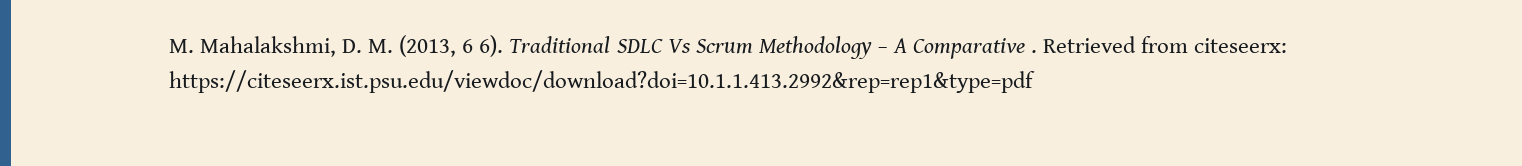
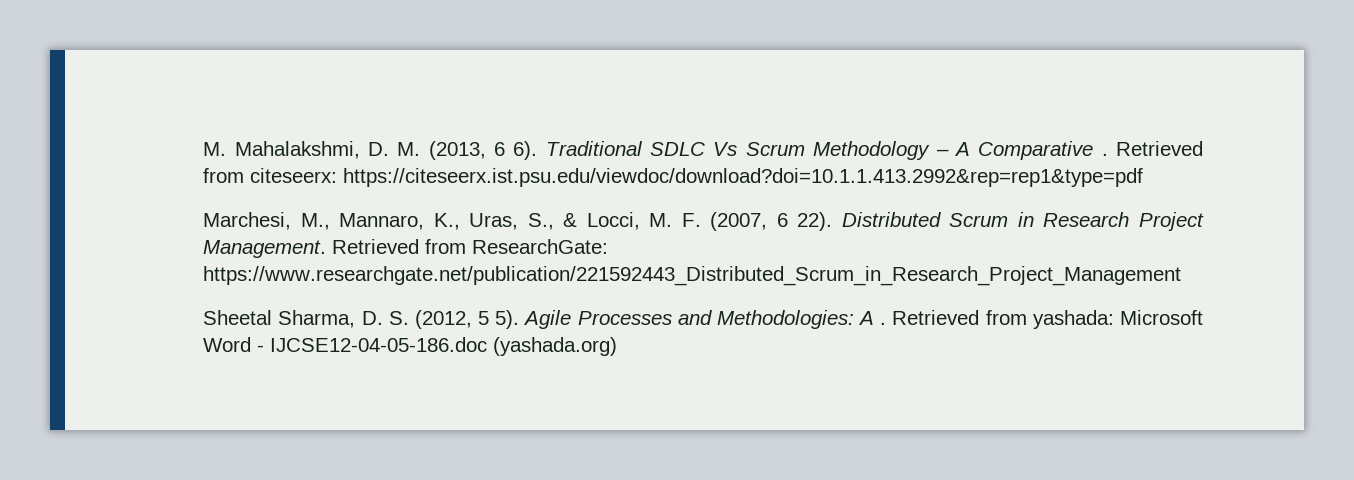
+ Marchesi, M., Mannaro, K., Uras, S., & Locci, M. F. (2007, 6 22). Distributed Scrum in Research Project Management. Retrieved from ResearchGate: https://www.researchgate.net/publication/221592443_Distributed_Scrum_in_Research_Project_Management
+ Sheetal Sharma, D. S. (2012, 5 5). Agile Processes and Methodologies: A . Retrieved from yashada: Microsoft Word - IJCSE12-04-05-186.doc (yashada.org)

